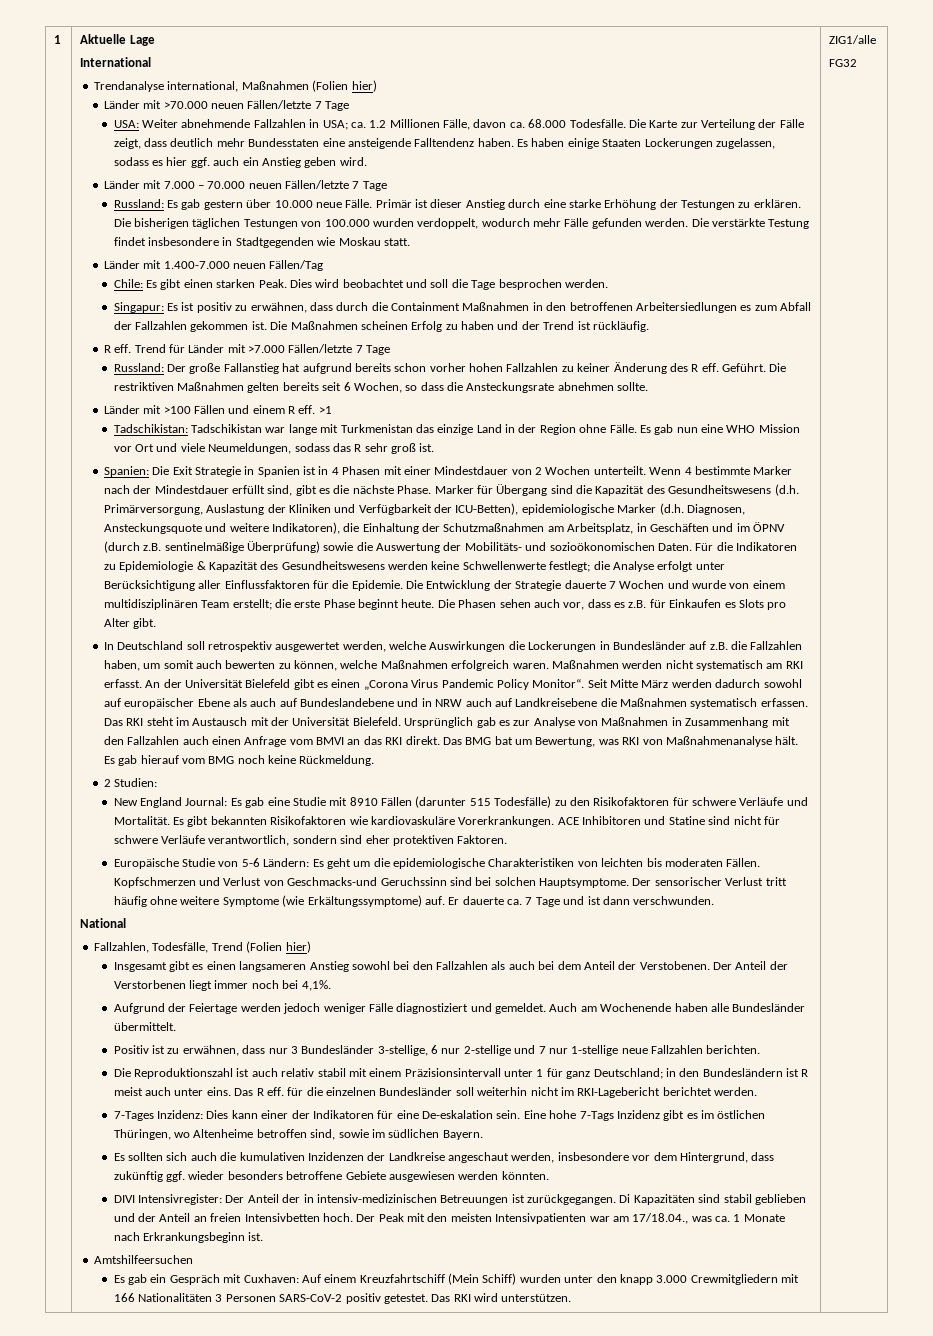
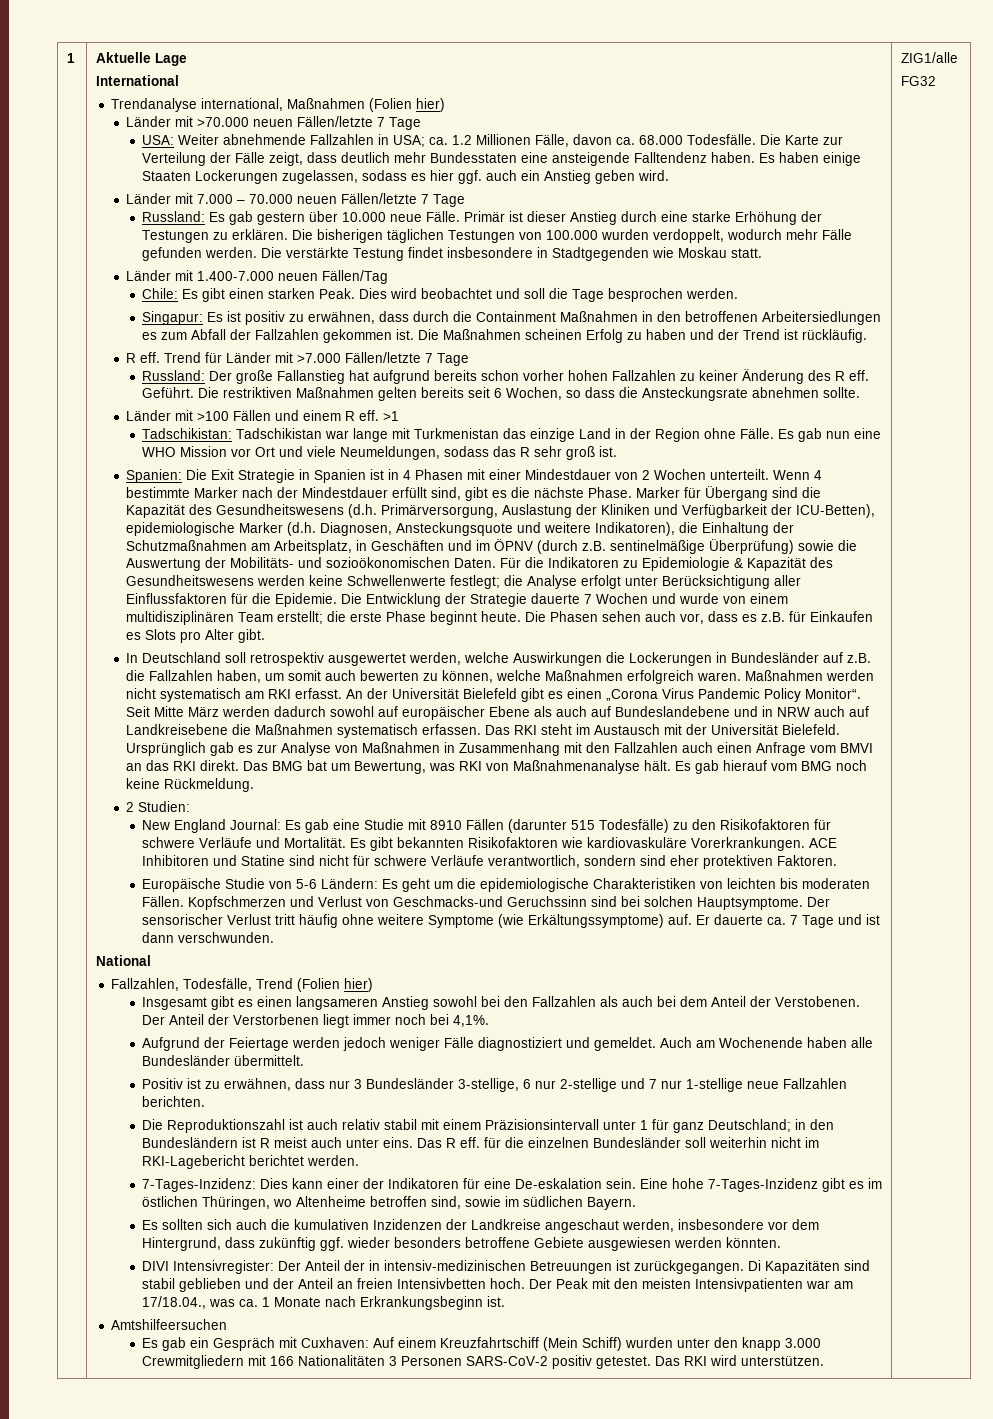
- 7-Tages Inzidenz: Dies kann einer der Indikatoren für eine De-eskalation sein.
+ 7-Tages-Inzidenz: Dies kann einer der Indikatoren für eine De-eskalation sein.
- Eine hohe 7-Tags Inzidenz gibt es im östlichen Thüringen, wo Altenheime betroffen sind, sowie im südlichen Bayern.
+ Eine hohe 7-Tages-Inzidenz gibt es im östlichen Thüringen, wo Altenheime betroffen sind, sowie im südlichen Bayern.

